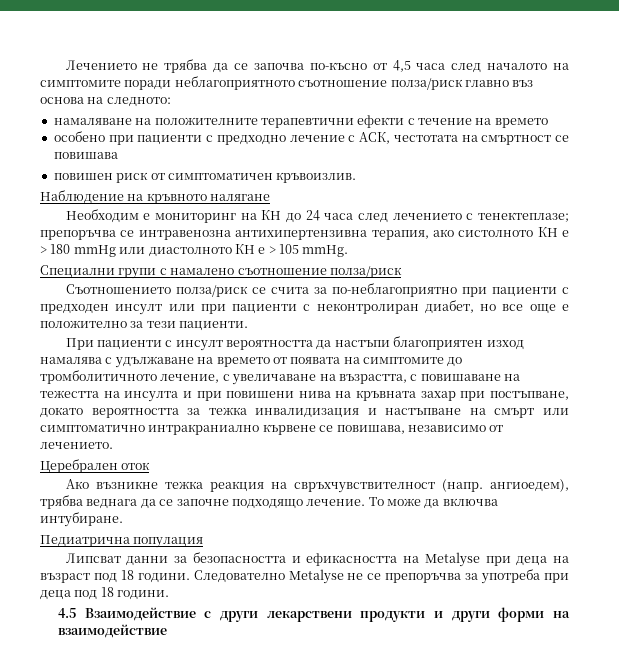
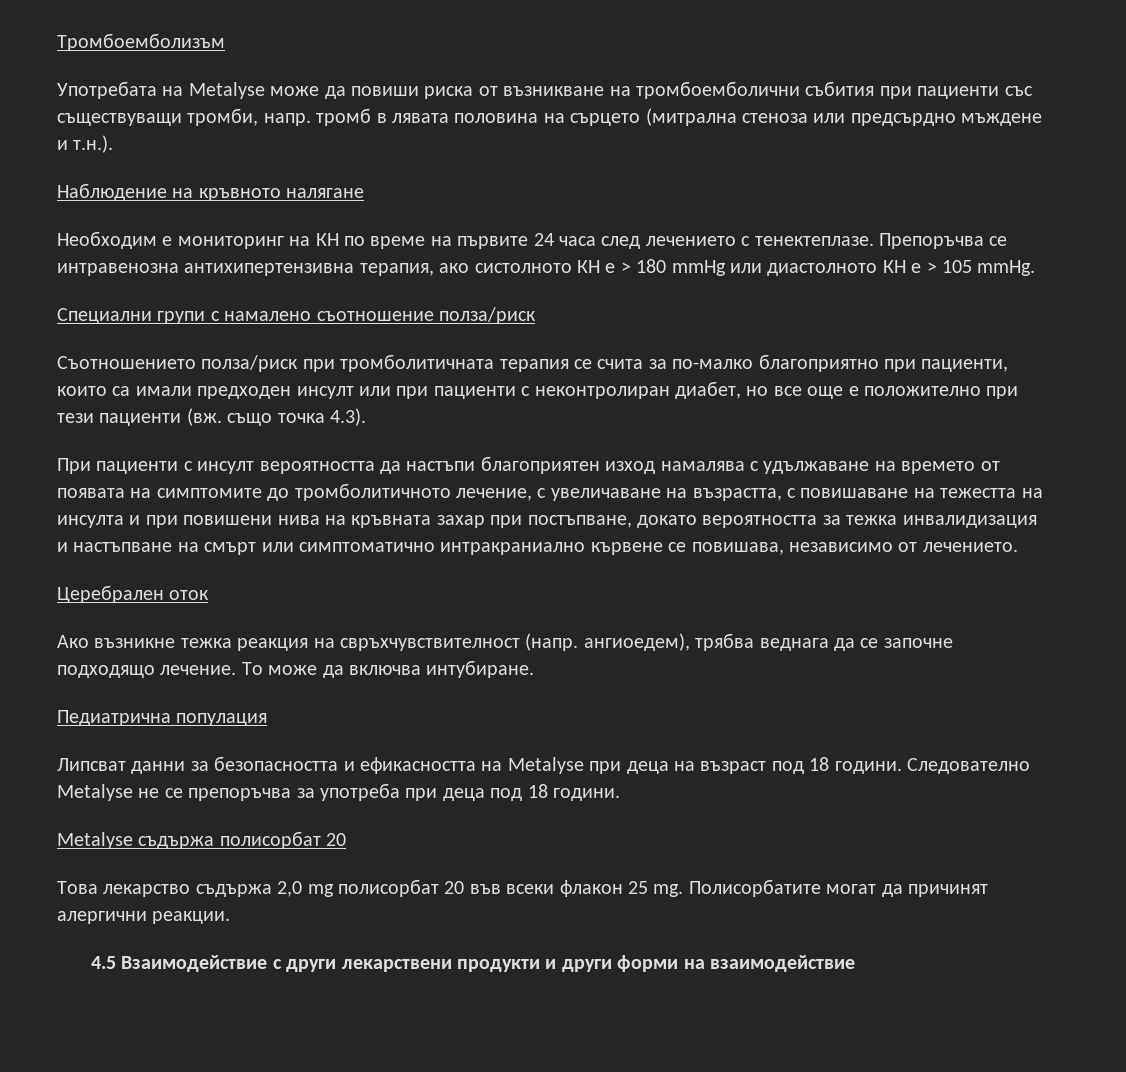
- Лечението не трябва да се започва по-късно от 4,5 часа след началото на симптомите поради неблагоприятното съотношение полза/риск главно въз основа на следното:
- намаляване на положителните терапевтични ефекти с течение на времето
- особено при пациенти с предходно лечение с АСК, честотата на смъртност се повишава
- повишен риск от симптоматичен кръвоизлив.
+ Тромбоемболизъм
+ Употребата на Metalyse може да повиши риска от възникване на тромбоемболични събития при пациенти със съществуващи тромби, напр. тромб в лявата половина на сърцето (митрална стеноза или предсърдно мъждене и т.н.).
- Необходим е мониторинг на КН до 24 часа след лечението с тенектеплазе; препоръчва се интравенозна антихипертензивна терапия, ако систолното КН е > 180 mmHg или диастолното КН е > 105 mmHg.
+ Необходим е мониторинг на КН по време на първите 24 часа след лечението с тенектеплазе. Препоръчва се интравенозна антихипертензивна терапия, ако систолното КН е > 180 mmHg или диастолното КН е > 105 mmHg.
- Съотношението полза/риск се счита за по-неблагоприятно при пациенти с предходен инсулт или при пациенти с неконтролиран диабет, но все още е положително за тези пациенти.
+ Съотношението полза/риск при тромболитичната терапия се счита за по-малко благоприятно при пациенти, които са имали предходен инсулт или при пациенти с неконтролиран диабет, но все още е положително при тези пациенти (вж. също точка 4.3).
+ Metalyse съдържа полисорбат 20
+ Това лекарство съдържа 2,0 mg полисорбат 20 във всеки флакон 25 mg. Полисорбатите могат да причинят алергични реакции.

